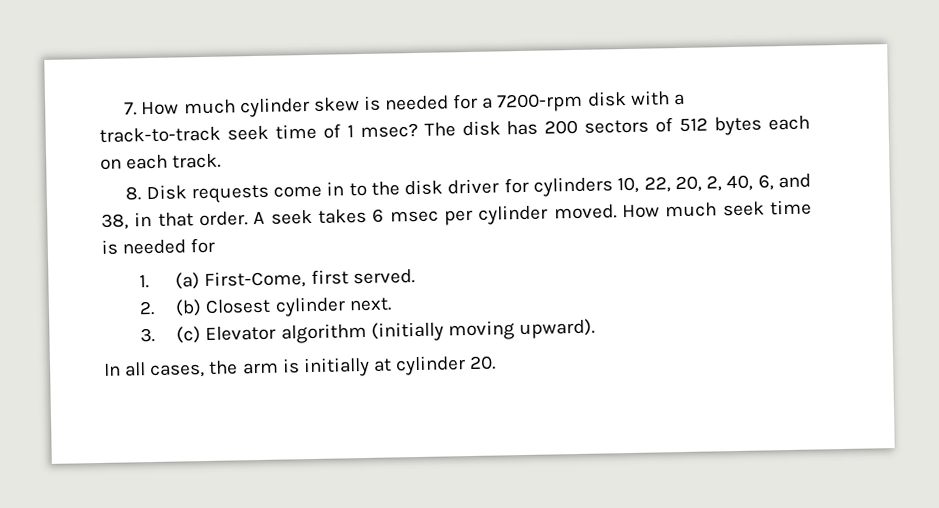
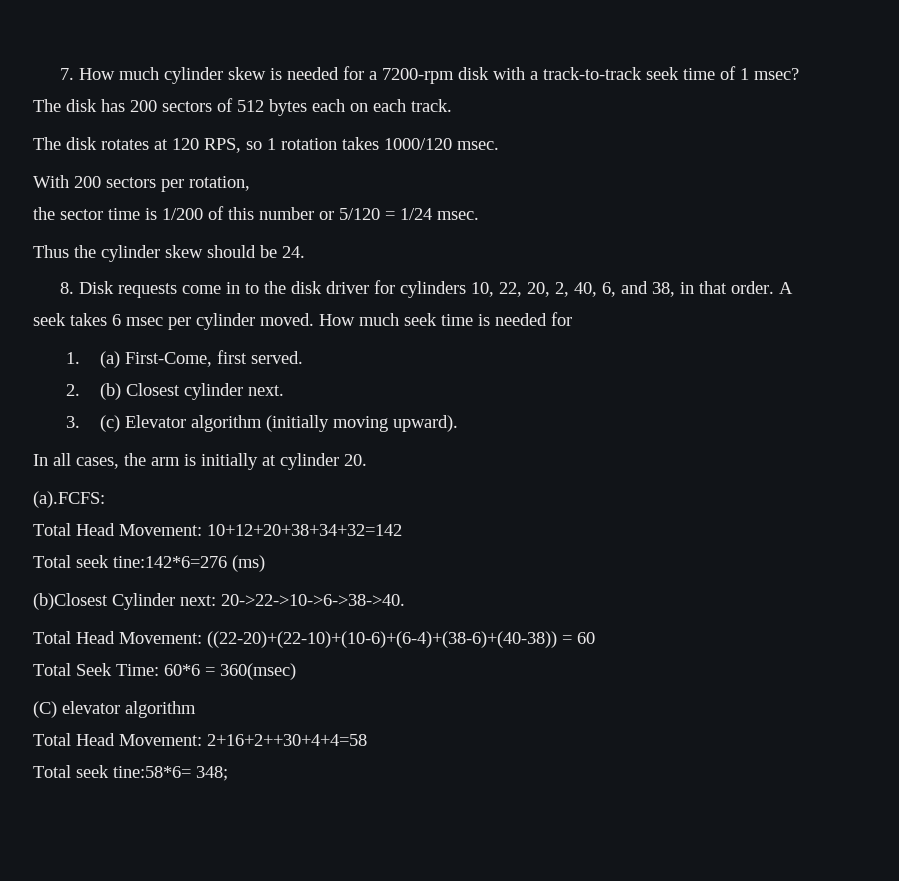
+ The disk rotates at 120 RPS, so 1 rotation takes 1000/120 msec.
+ With 200 sectors per rotation,
+ the sector time is 1/200 of this number or 5/120 = 1/24 msec.
+ Thus the cylinder skew should be 24.
+ (a).FCFS:
+ Total Head Movement: 10+12+20+38+34+32=142
+ Total seek tine:142*6=276 (ms)
+ (b)Closest Cylinder next: 20->22->10->6->38->40.
+ Total Head Movement: ((22-20)+(22-10)+(10-6)+(6-4)+(38-6)+(40-38)) = 60
+ Total Seek Time: 60*6 = 360(msec)
+ (C) elevator algorithm
+ Total Head Movement: 2+16+2++30+4+4=58
+ Total seek tine:58*6= 348;

